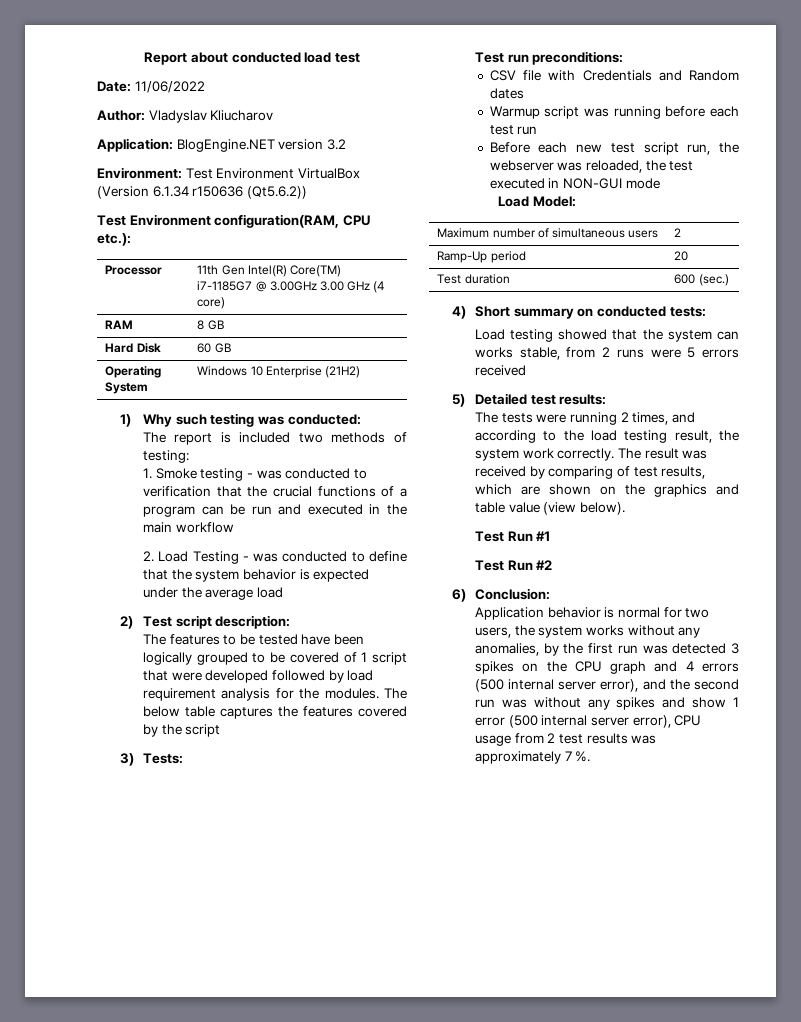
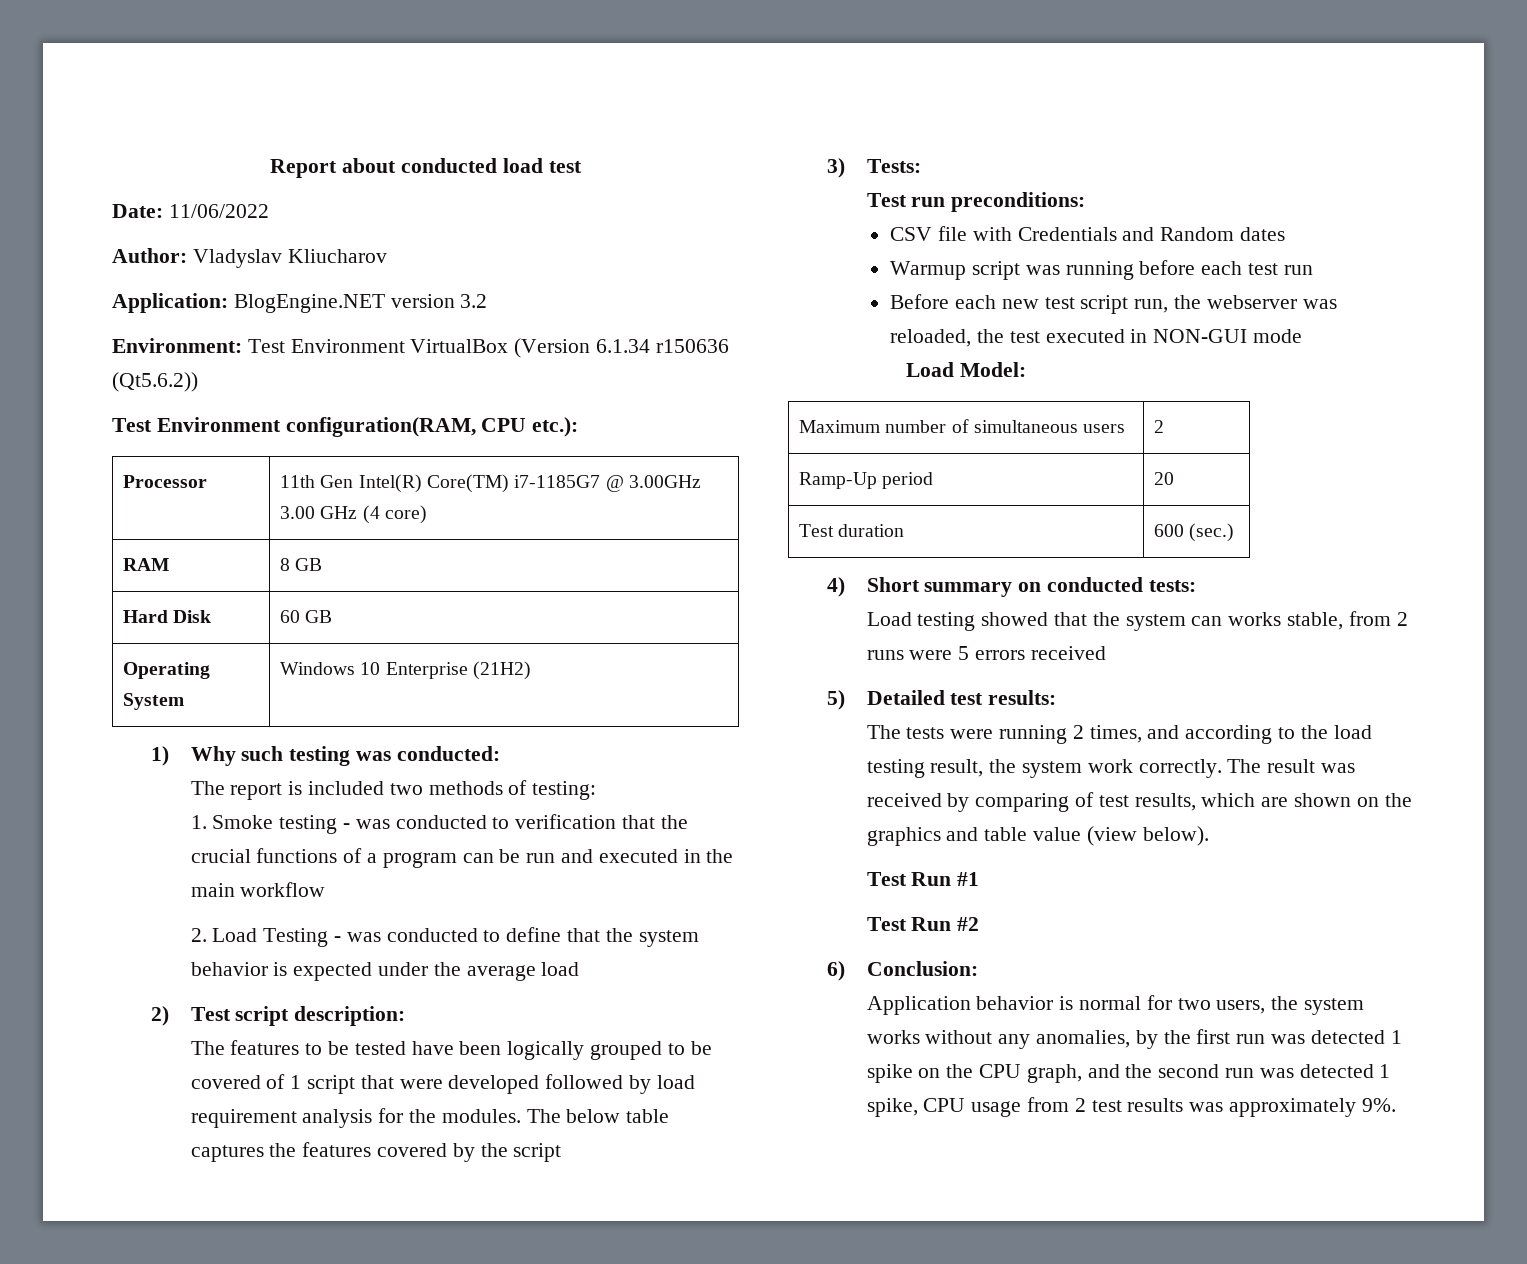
- Application behavior is normal for two users, the system works without any anomalies, by the first run was detected 3 spikes on the CPU graph and 4 errors (500 internal server error), and the second run was without any spikes and show 1 error (500 internal server error), CPU usage from 2 test results was approximately 7 %.
+ Application behavior is normal for two users, the system works without any anomalies, by the first run was detected 1 spike on the CPU graph, and the second run was detected 1 spike, CPU usage from 2 test results was approximately 9%.

